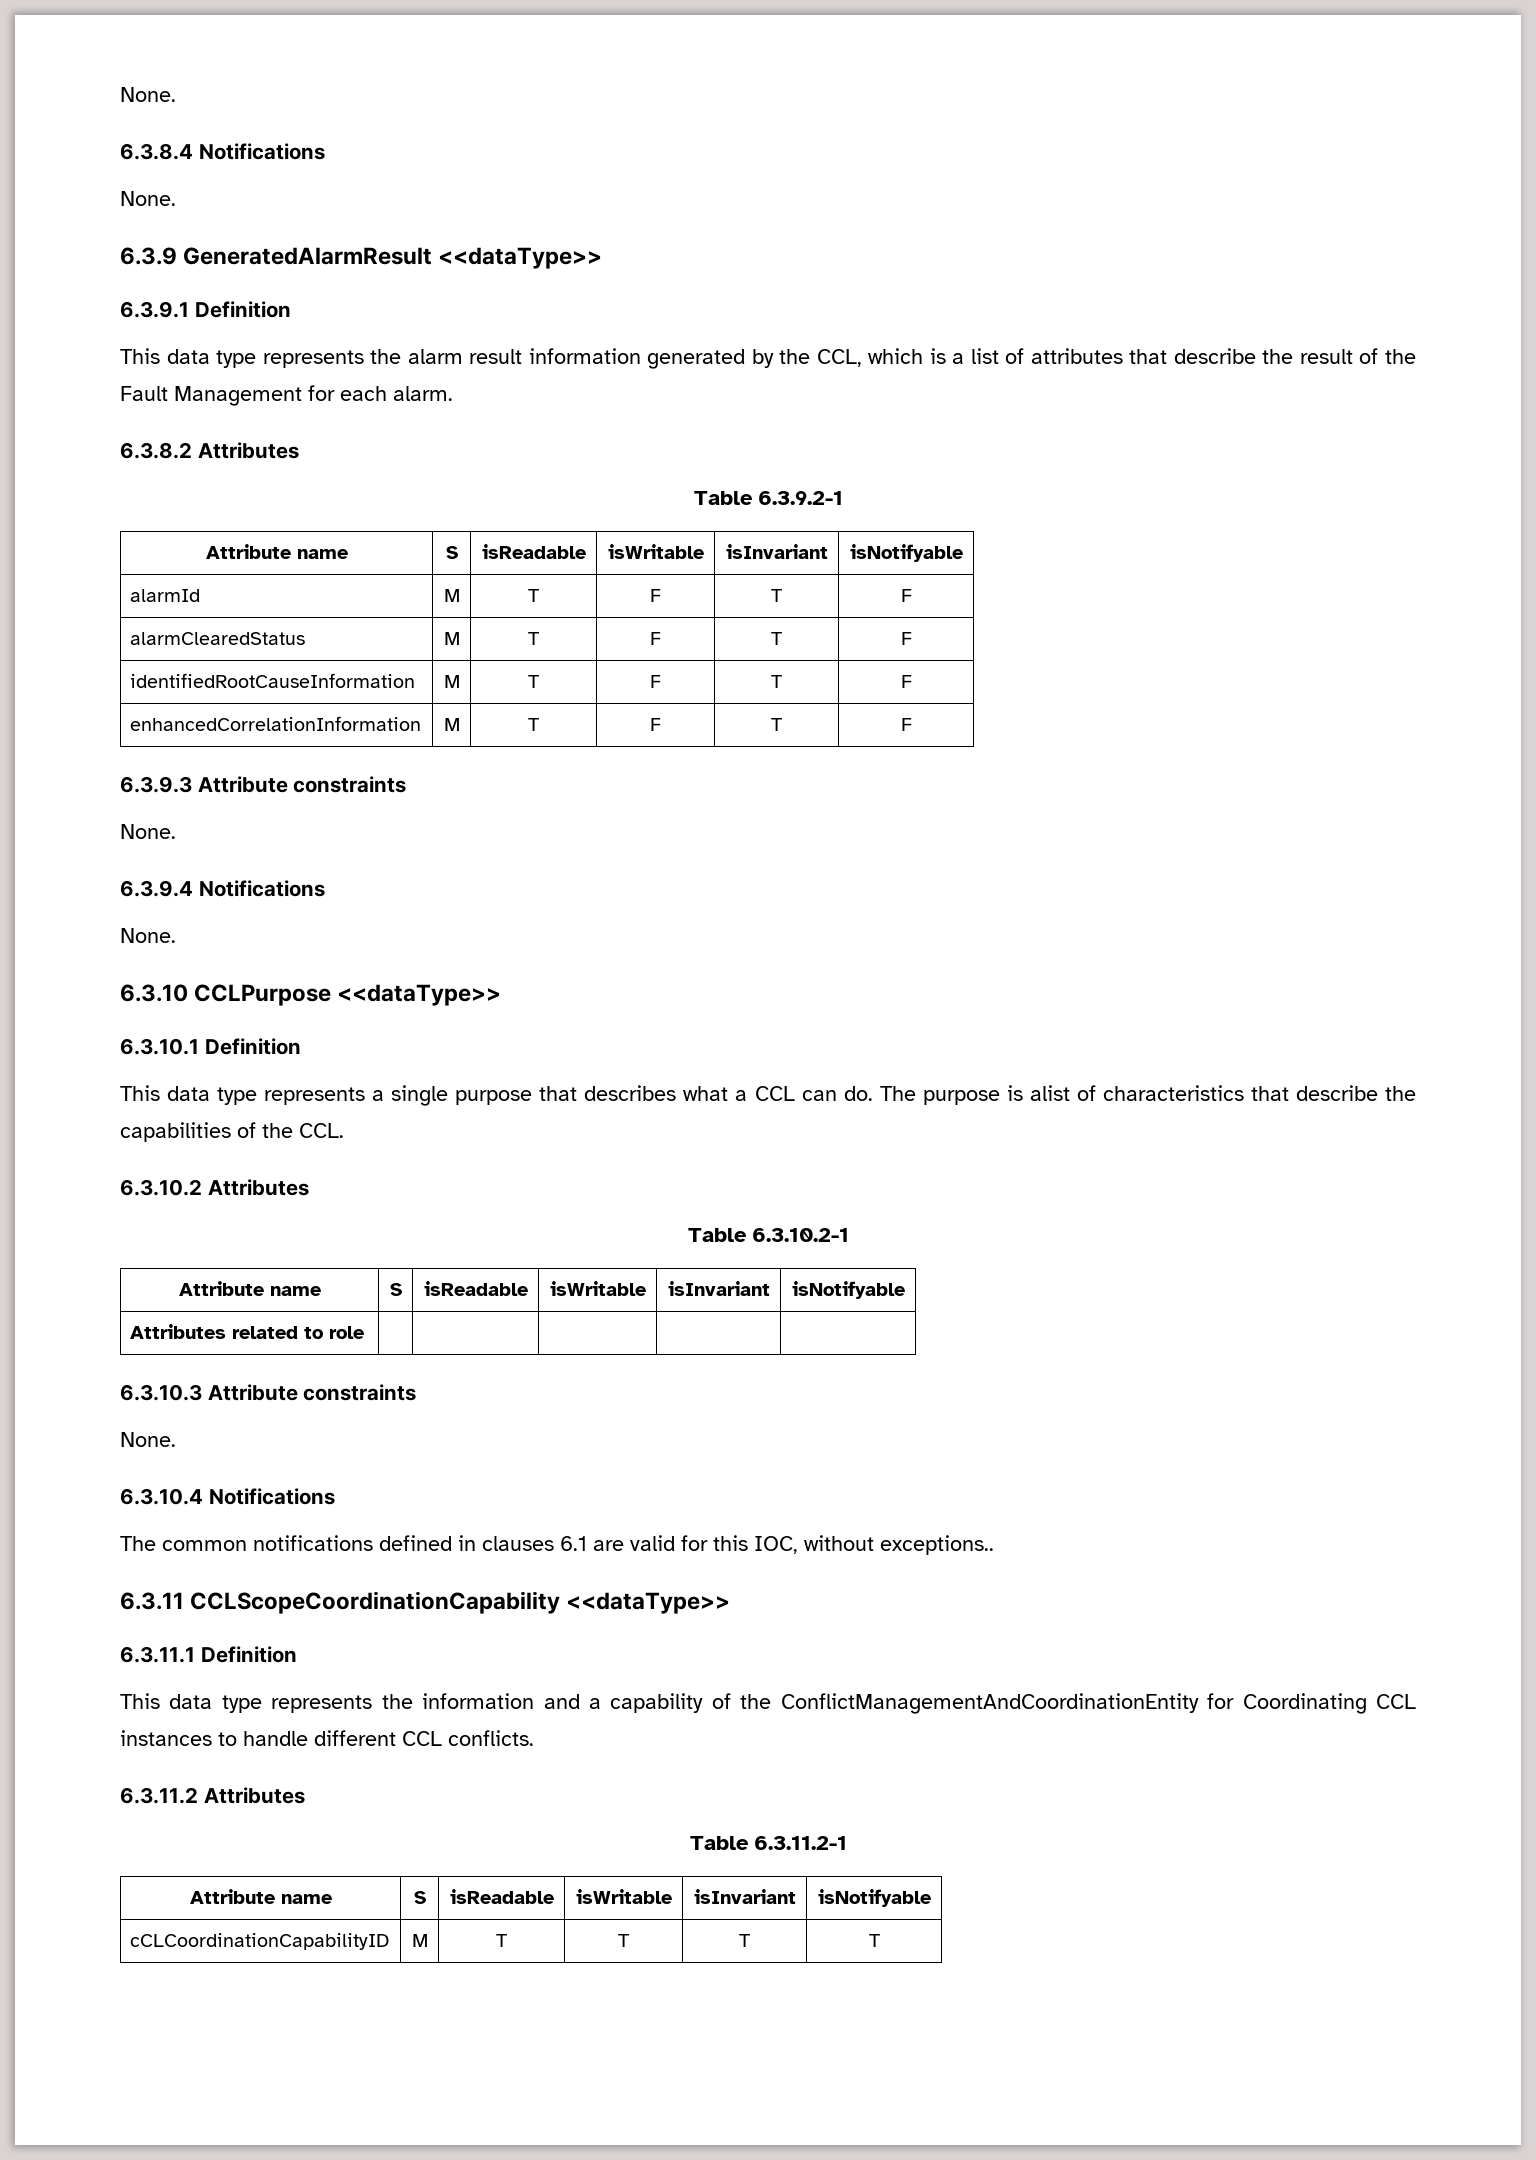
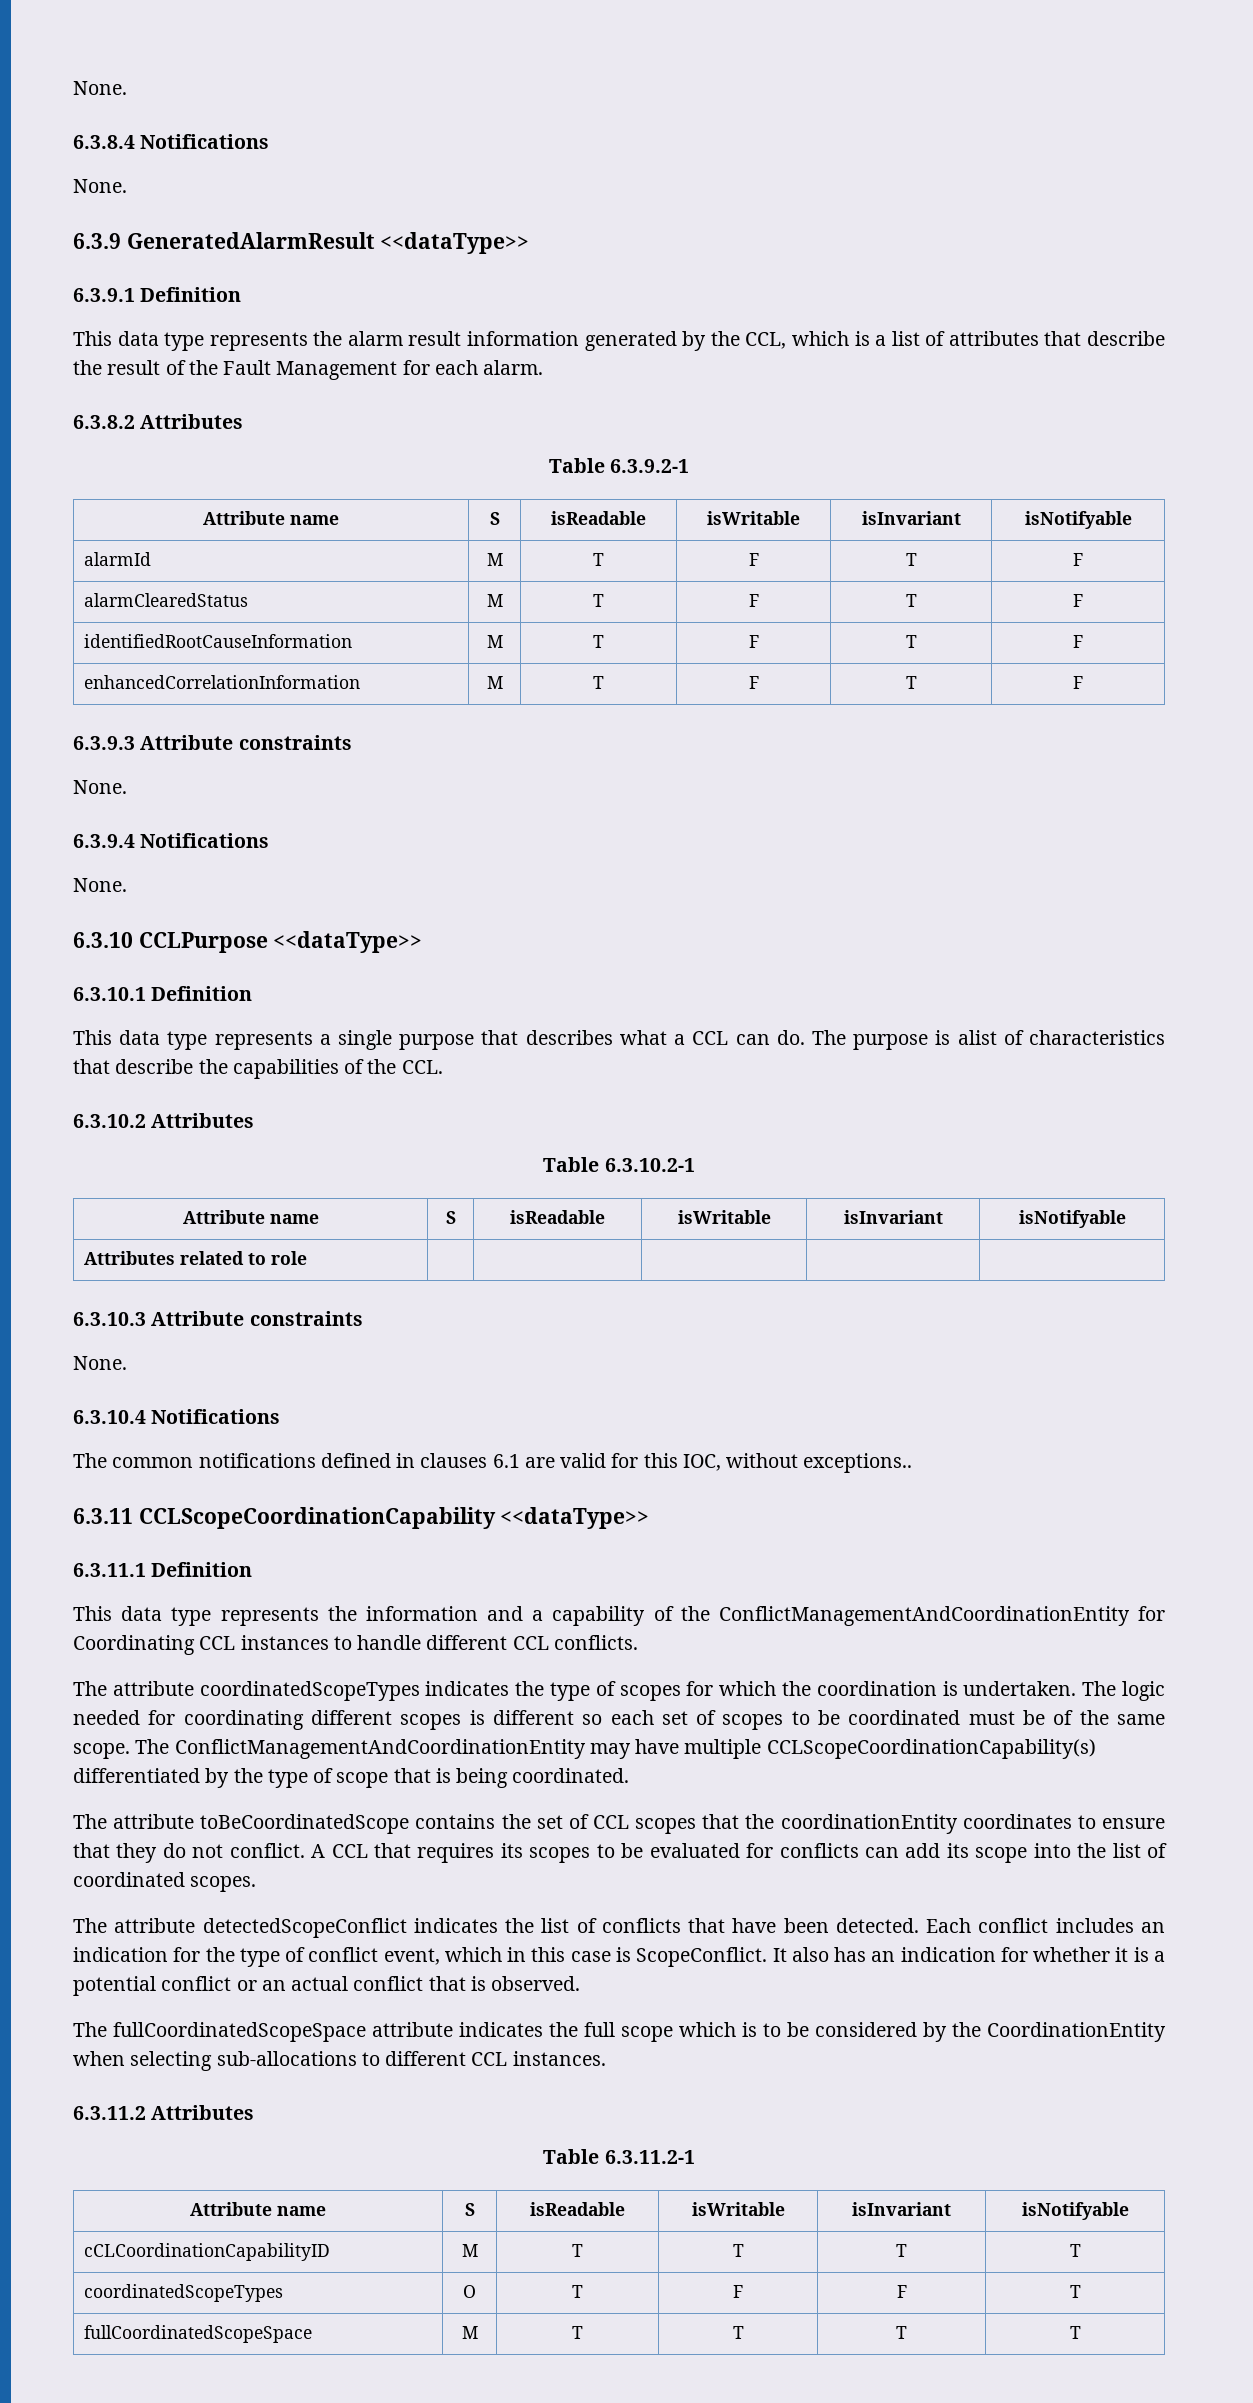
+ The attribute coordinatedScopeTypes indicates the type of scopes for which the coordination is undertaken. The logic needed for coordinating different scopes is different so each set of scopes to be coordinated must be of the same scope. The ConflictManagementAndCoordinationEntity may have multiple CCLScopeCoordinationCapability(s) differentiated by the type of scope that is being coordinated.
+ The attribute toBeCoordinatedScope contains the set of CCL scopes that the coordinationEntity coordinates to ensure that they do not conflict. A CCL that requires its scopes to be evaluated for conflicts can add its scope into the list of coordinated scopes.
+ The attribute detectedScopeConflict indicates the list of conflicts that have been detected. Each conflict includes an indication for the type of conflict event, which in this case is ScopeConflict. It also has an indication for whether it is a potential conflict or an actual conflict that is observed.
+ The fullCoordinatedScopeSpace attribute indicates the full scope which is to be considered by the CoordinationEntity when selecting sub-allocations to different CCL instances.
+ coordinatedScopeTypes | O | T | F | F | T
+ fullCoordinatedScopeSpace | M | T | T | T | T

